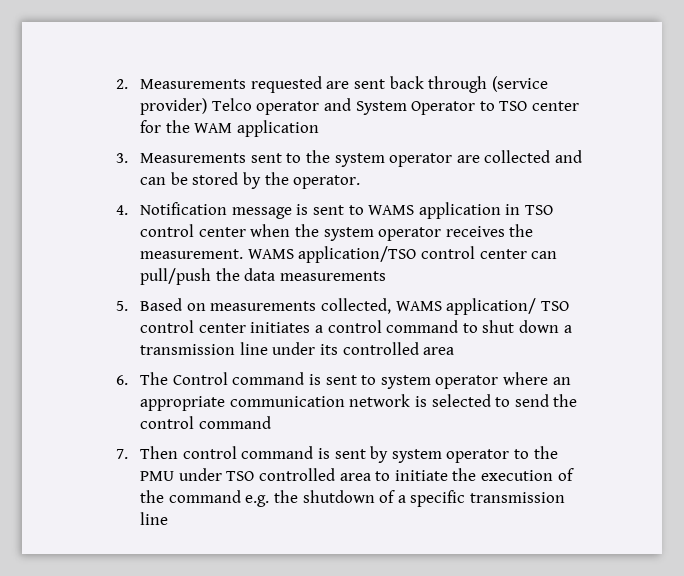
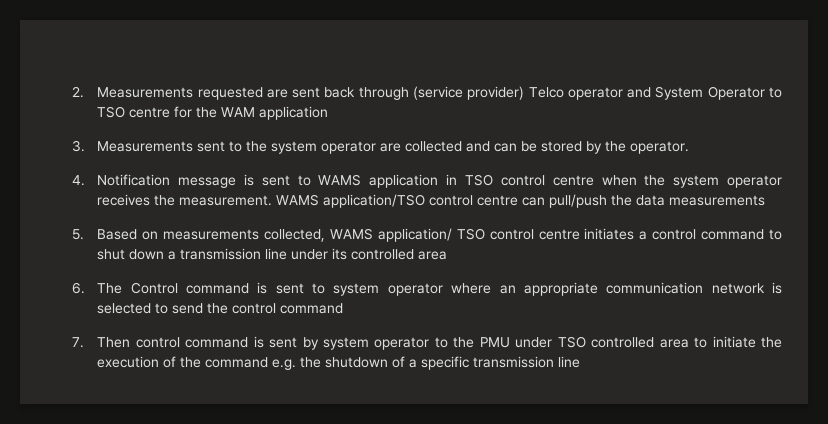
- 2. Measurements requested are sent back through (service provider) Telco operator and System Operator to TSO center for the WAM application
+ 2. Measurements requested are sent back through (service provider) Telco operator and System Operator to TSO centre for the WAM application
- 4. Notification message is sent to WAMS application in TSO control center when the system operator receives the measurement.
+ 4. Notification message is sent to WAMS application in TSO control centre when the system operator receives the measurement.
- WAMS application/TSO control center can pull/push the data measurements
+ WAMS application/TSO control centre can pull/push the data measurements
- 5. Based on measurements collected, WAMS application/ TSO control center initiates a control command to shut down a transmission line under its controlled area
+ 5. Based on measurements collected, WAMS application/ TSO control centre initiates a control command to shut down a transmission line under its controlled area

